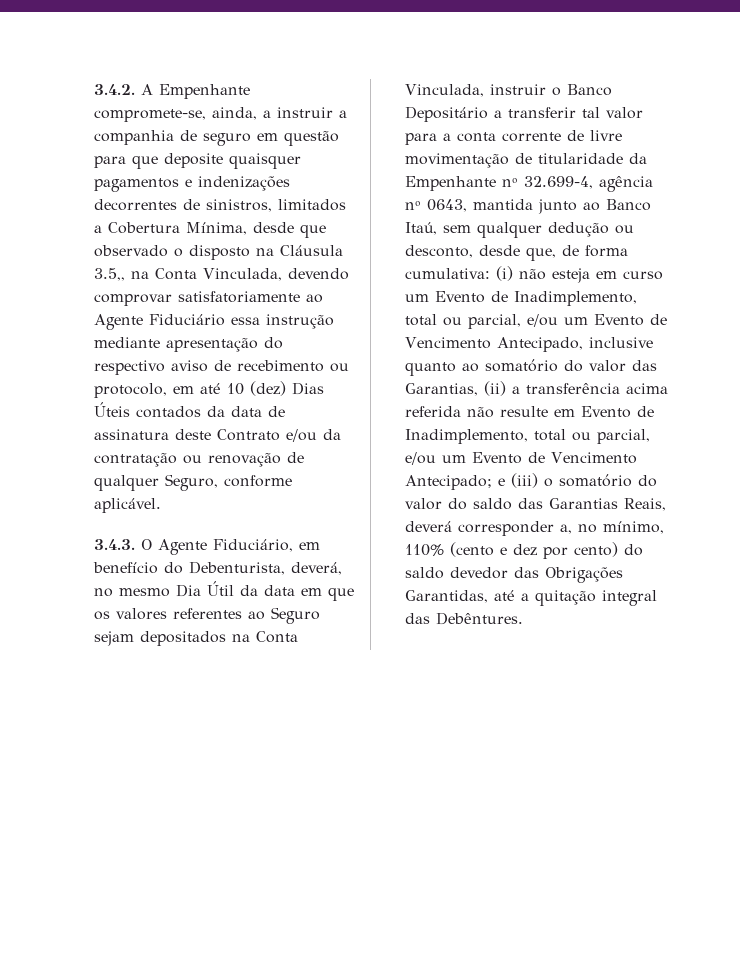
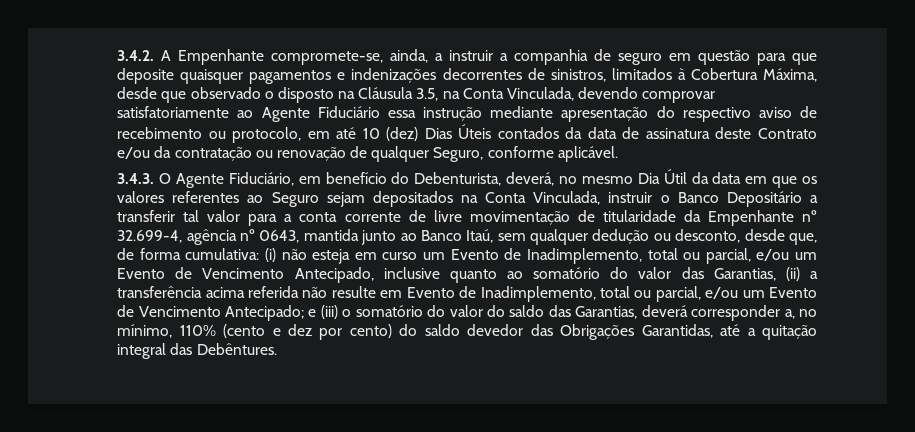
- 3.4.2. A Empenhante compromete-se, ainda, a instruir a companhia de seguro em questão para que deposite quaisquer pagamentos e indenizações decorrentes de sinistros, limitados a Cobertura Mínima, desde que observado o disposto na Cláusula 3.5,, na Conta Vinculada, devendo comprovar satisfatoriamente ao Agente Fiduciário essa instrução mediante apresentação do respectivo aviso de recebimento ou protocolo, em até 10 (dez) Dias Úteis contados da data de assinatura deste Contrato e/ou da contratação ou renovação de qualquer Seguro, conforme aplicável.
+ 3.4.2. A Empenhante compromete-se, ainda, a instruir a companhia de seguro em questão para que deposite quaisquer pagamentos e indenizações decorrentes de sinistros, limitados à Cobertura Máxima, desde que observado o disposto na Cláusula 3.5, na Conta Vinculada, devendo comprovar satisfatoriamente ao Agente Fiduciário essa instrução mediante apresentação do respectivo aviso de recebimento ou protocolo, em até 10 (dez) Dias Úteis contados da data de assinatura deste Contrato e/ou da contratação ou renovação de qualquer Seguro, conforme aplicável.
- e (iii) o somatório do valor do saldo das Garantias Reais, deverá corresponder a, no mínimo, 110% (cento e dez por cento) do saldo devedor das Obrigações Garantidas, até a quitação integral das Debêntures.
+ e (iii) o somatório do valor do saldo das Garantias, deverá corresponder a, no mínimo, 110% (cento e dez por cento) do saldo devedor das Obrigações Garantidas, até a quitação integral das Debêntures.

